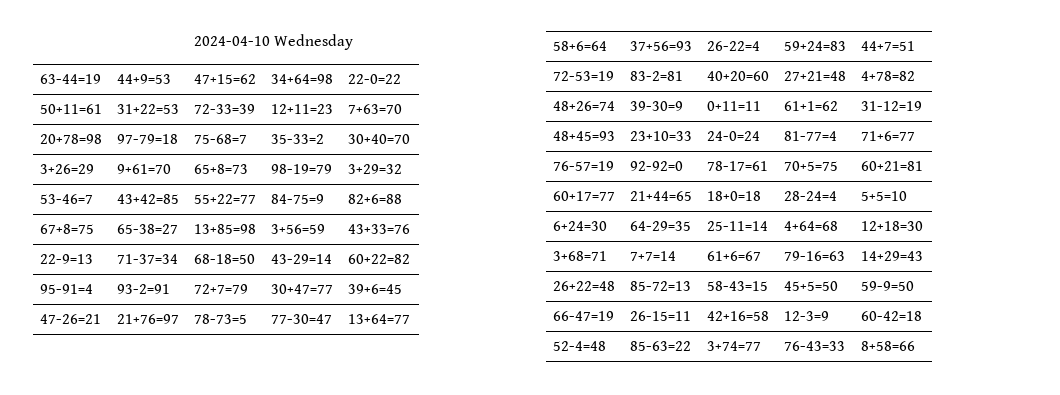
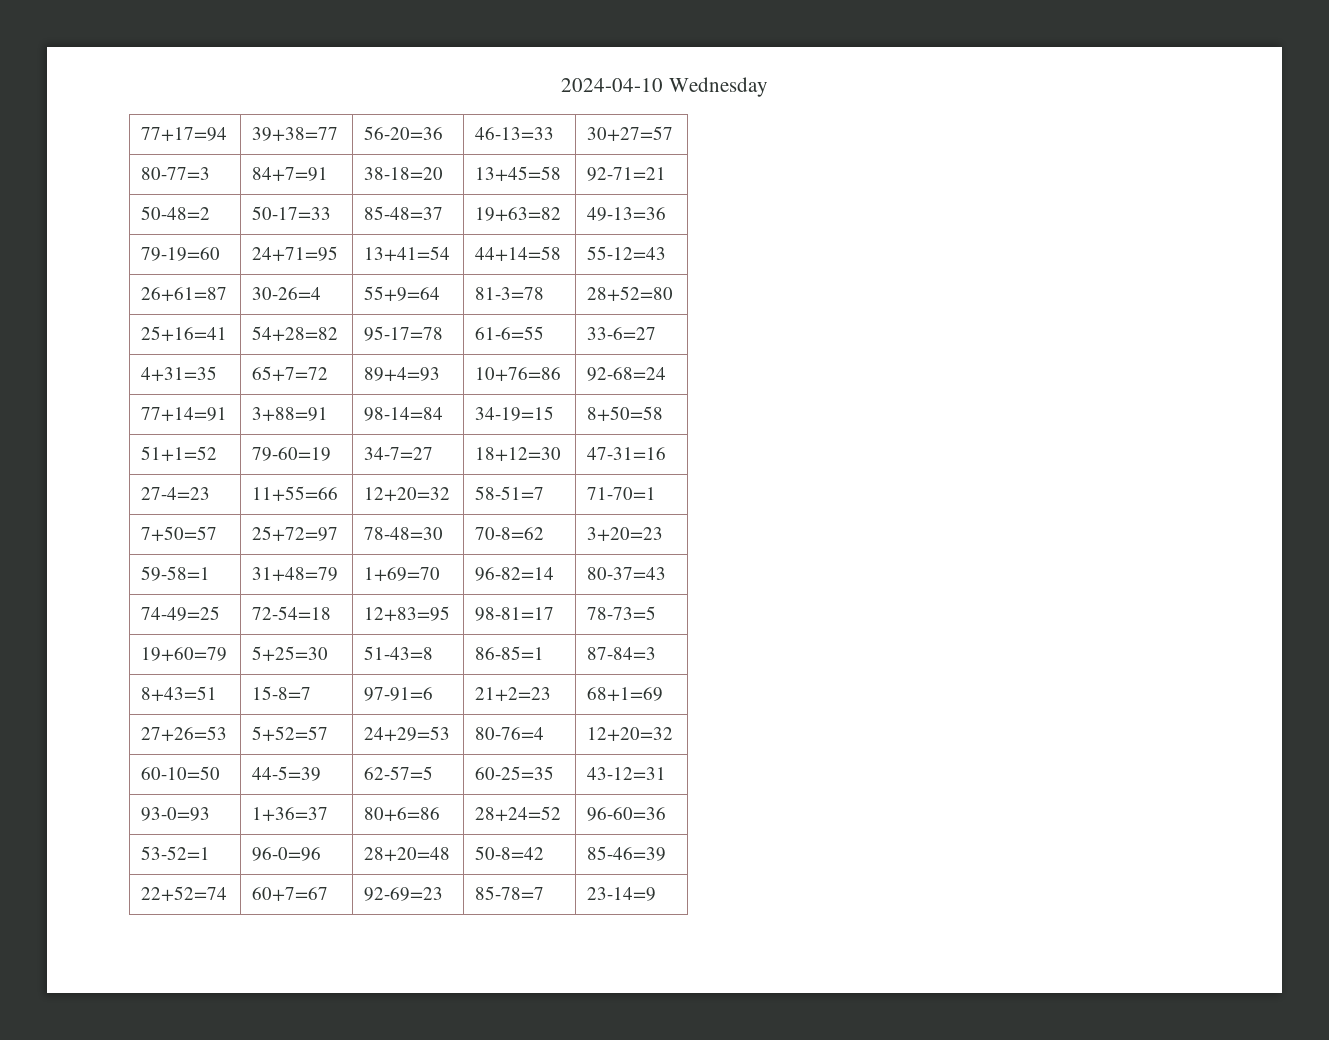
- 63-44=19 | 44+9=53 | 47+15=62 | 34+64=98 | 22-0=22
- 50+11=61 | 31+22=53 | 72-33=39 | 12+11=23 | 7+63=70
- 20+78=98 | 97-79=18 | 75-68=7 | 35-33=2 | 30+40=70
- 3+26=29 | 9+61=70 | 65+8=73 | 98-19=79 | 3+29=32
- 53-46=7 | 43+42=85 | 55+22=77 | 84-75=9 | 82+6=88
- 67+8=75 | 65-38=27 | 13+85=98 | 3+56=59 | 43+33=76
- 22-9=13 | 71-37=34 | 68-18=50 | 43-29=14 | 60+22=82
- 95-91=4 | 93-2=91 | 72+7=79 | 30+47=77 | 39+6=45
- 47-26=21 | 21+76=97 | 78-73=5 | 77-30=47 | 13+64=77
- 58+6=64 | 37+56=93 | 26-22=4 | 59+24=83 | 44+7=51
- 72-53=19 | 83-2=81 | 40+20=60 | 27+21=48 | 4+78=82
- 48+26=74 | 39-30=9 | 0+11=11 | 61+1=62 | 31-12=19
- 48+45=93 | 23+10=33 | 24-0=24 | 81-77=4 | 71+6=77
- 76-57=19 | 92-92=0 | 78-17=61 | 70+5=75 | 60+21=81
- 60+17=77 | 21+44=65 | 18+0=18 | 28-24=4 | 5+5=10
- 6+24=30 | 64-29=35 | 25-11=14 | 4+64=68 | 12+18=30
- 3+68=71 | 7+7=14 | 61+6=67 | 79-16=63 | 14+29=43
- 26+22=48 | 85-72=13 | 58-43=15 | 45+5=50 | 59-9=50
- 66-47=19 | 26-15=11 | 42+16=58 | 12-3=9 | 60-42=18
- 52-4=48 | 85-63=22 | 3+74=77 | 76-43=33 | 8+58=66
+ 77+17=94 | 39+38=77 | 56-20=36 | 46-13=33 | 30+27=57
+ 80-77=3 | 84+7=91 | 38-18=20 | 13+45=58 | 92-71=21
+ 50-48=2 | 50-17=33 | 85-48=37 | 19+63=82 | 49-13=36
+ 79-19=60 | 24+71=95 | 13+41=54 | 44+14=58 | 55-12=43
+ 26+61=87 | 30-26=4 | 55+9=64 | 81-3=78 | 28+52=80
+ 25+16=41 | 54+28=82 | 95-17=78 | 61-6=55 | 33-6=27
+ 4+31=35 | 65+7=72 | 89+4=93 | 10+76=86 | 92-68=24
+ 77+14=91 | 3+88=91 | 98-14=84 | 34-19=15 | 8+50=58
+ 51+1=52 | 79-60=19 | 34-7=27 | 18+12=30 | 47-31=16
+ 27-4=23 | 11+55=66 | 12+20=32 | 58-51=7 | 71-70=1
+ 7+50=57 | 25+72=97 | 78-48=30 | 70-8=62 | 3+20=23
+ 59-58=1 | 31+48=79 | 1+69=70 | 96-82=14 | 80-37=43
+ 74-49=25 | 72-54=18 | 12+83=95 | 98-81=17 | 78-73=5
+ 19+60=79 | 5+25=30 | 51-43=8 | 86-85=1 | 87-84=3
+ 8+43=51 | 15-8=7 | 97-91=6 | 21+2=23 | 68+1=69
+ 27+26=53 | 5+52=57 | 24+29=53 | 80-76=4 | 12+20=32
+ 60-10=50 | 44-5=39 | 62-57=5 | 60-25=35 | 43-12=31
+ 93-0=93 | 1+36=37 | 80+6=86 | 28+24=52 | 96-60=36
+ 53-52=1 | 96-0=96 | 28+20=48 | 50-8=42 | 85-46=39
+ 22+52=74 | 60+7=67 | 92-69=23 | 85-78=7 | 23-14=9

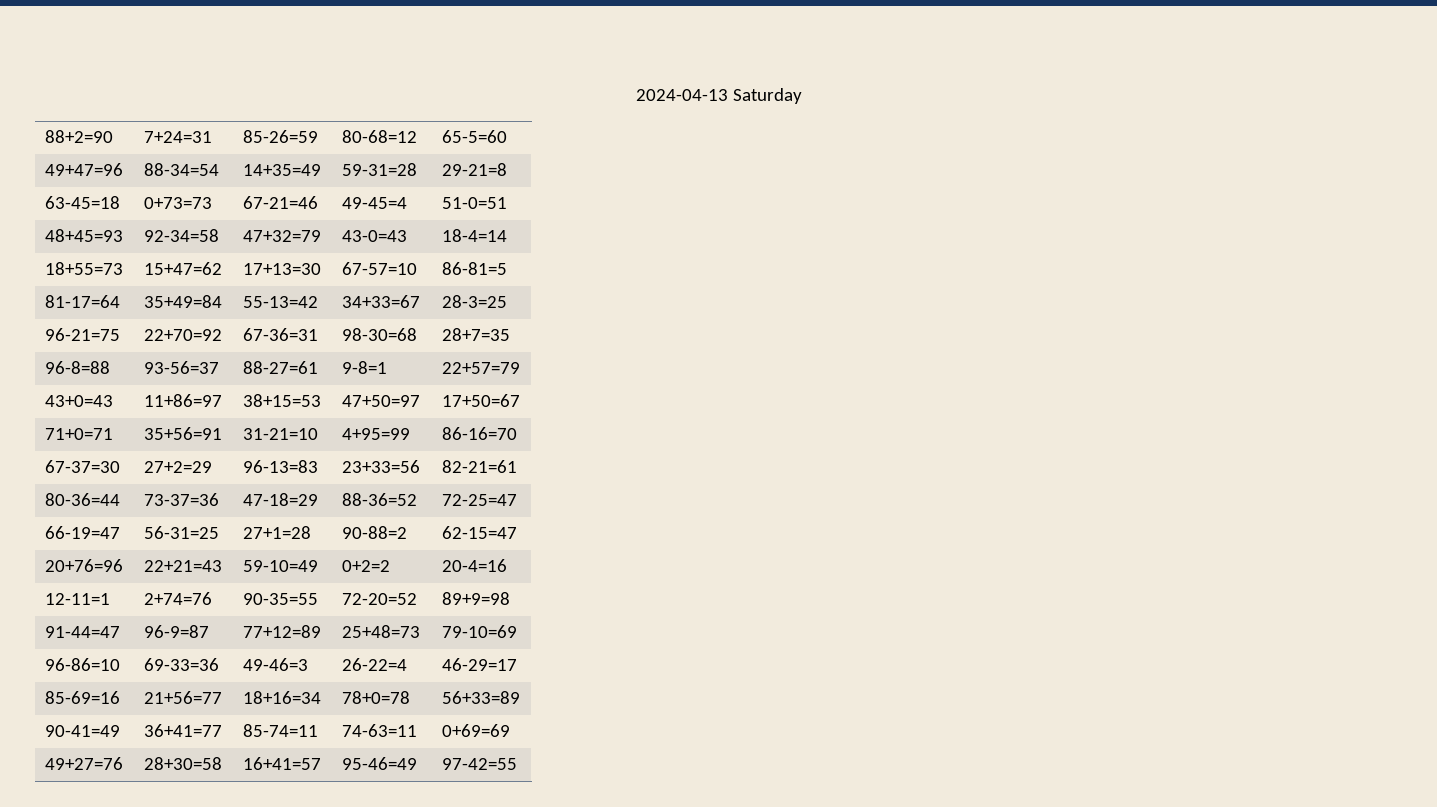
- 2024-04-10 Wednesday
- 77+17=94 | 39+38=77 | 56-20=36 | 46-13=33 | 30+27=57
- 80-77=3 | 84+7=91 | 38-18=20 | 13+45=58 | 92-71=21
- 50-48=2 | 50-17=33 | 85-48=37 | 19+63=82 | 49-13=36
- 79-19=60 | 24+71=95 | 13+41=54 | 44+14=58 | 55-12=43
- 26+61=87 | 30-26=4 | 55+9=64 | 81-3=78 | 28+52=80
- 25+16=41 | 54+28=82 | 95-17=78 | 61-6=55 | 33-6=27
- 4+31=35 | 65+7=72 | 89+4=93 | 10+76=86 | 92-68=24
- 77+14=91 | 3+88=91 | 98-14=84 | 34-19=15 | 8+50=58
- 51+1=52 | 79-60=19 | 34-7=27 | 18+12=30 | 47-31=16
- 27-4=23 | 11+55=66 | 12+20=32 | 58-51=7 | 71-70=1
- 7+50=57 | 25+72=97 | 78-48=30 | 70-8=62 | 3+20=23
- 59-58=1 | 31+48=79 | 1+69=70 | 96-82=14 | 80-37=43
- 74-49=25 | 72-54=18 | 12+83=95 | 98-81=17 | 78-73=5
- 19+60=79 | 5+25=30 | 51-43=8 | 86-85=1 | 87-84=3
- 8+43=51 | 15-8=7 | 97-91=6 | 21+2=23 | 68+1=69
- 27+26=53 | 5+52=57 | 24+29=53 | 80-76=4 | 12+20=32
- 60-10=50 | 44-5=39 | 62-57=5 | 60-25=35 | 43-12=31
- 93-0=93 | 1+36=37 | 80+6=86 | 28+24=52 | 96-60=36
- 53-52=1 | 96-0=96 | 28+20=48 | 50-8=42 | 85-46=39
- 22+52=74 | 60+7=67 | 92-69=23 | 85-78=7 | 23-14=9
+ 2024-04-13 Saturday
+ 88+2=90 | 7+24=31 | 85-26=59 | 80-68=12 | 65-5=60
+ 49+47=96 | 88-34=54 | 14+35=49 | 59-31=28 | 29-21=8
+ 63-45=18 | 0+73=73 | 67-21=46 | 49-45=4 | 51-0=51
+ 48+45=93 | 92-34=58 | 47+32=79 | 43-0=43 | 18-4=14
+ 18+55=73 | 15+47=62 | 17+13=30 | 67-57=10 | 86-81=5
+ 81-17=64 | 35+49=84 | 55-13=42 | 34+33=67 | 28-3=25
+ 96-21=75 | 22+70=92 | 67-36=31 | 98-30=68 | 28+7=35
+ 96-8=88 | 93-56=37 | 88-27=61 | 9-8=1 | 22+57=79
+ 43+0=43 | 11+86=97 | 38+15=53 | 47+50=97 | 17+50=67
+ 71+0=71 | 35+56=91 | 31-21=10 | 4+95=99 | 86-16=70
+ 67-37=30 | 27+2=29 | 96-13=83 | 23+33=56 | 82-21=61
+ 80-36=44 | 73-37=36 | 47-18=29 | 88-36=52 | 72-25=47
+ 66-19=47 | 56-31=25 | 27+1=28 | 90-88=2 | 62-15=47
+ 20+76=96 | 22+21=43 | 59-10=49 | 0+2=2 | 20-4=16
+ 12-11=1 | 2+74=76 | 90-35=55 | 72-20=52 | 89+9=98
+ 91-44=47 | 96-9=87 | 77+12=89 | 25+48=73 | 79-10=69
+ 96-86=10 | 69-33=36 | 49-46=3 | 26-22=4 | 46-29=17
+ 85-69=16 | 21+56=77 | 18+16=34 | 78+0=78 | 56+33=89
+ 90-41=49 | 36+41=77 | 85-74=11 | 74-63=11 | 0+69=69
+ 49+27=76 | 28+30=58 | 16+41=57 | 95-46=49 | 97-42=55

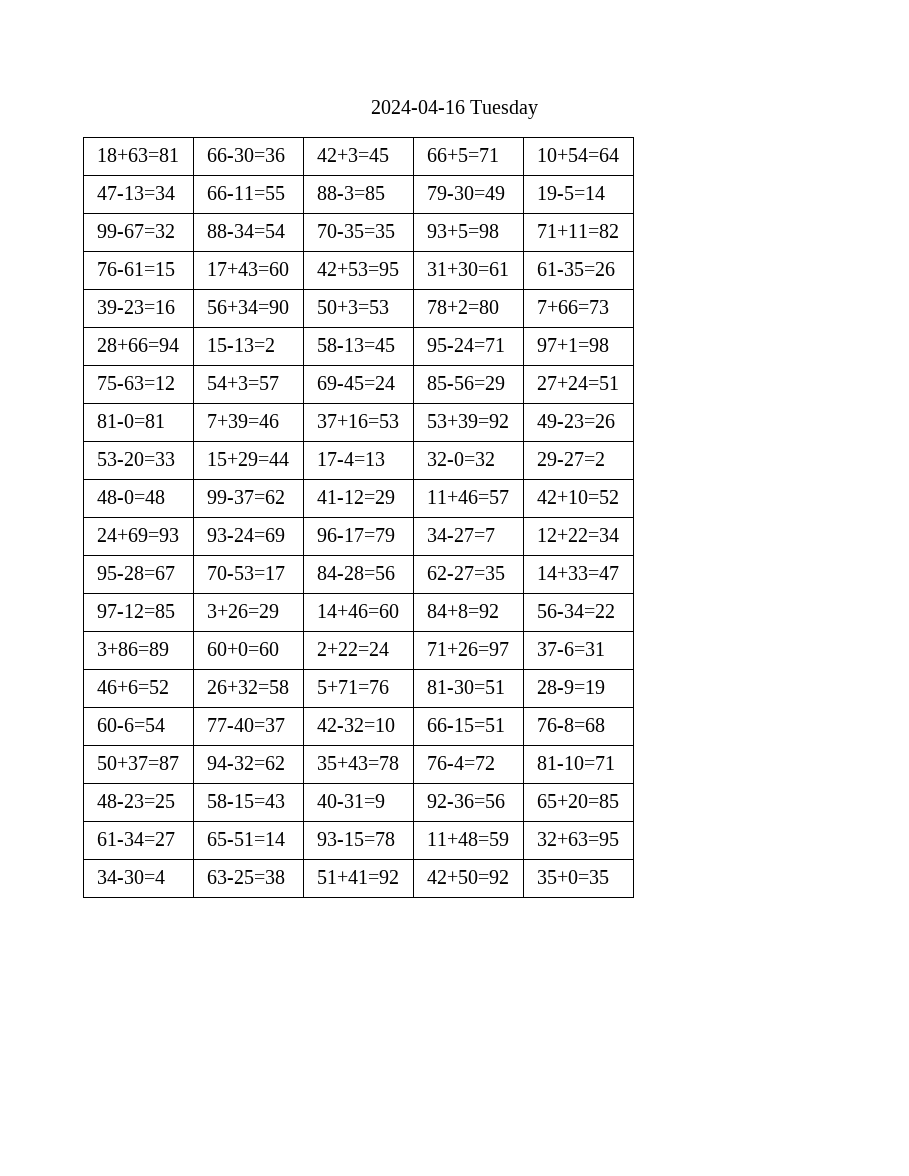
- 2024-04-13 Saturday
- 88+2=90 | 7+24=31 | 85-26=59 | 80-68=12 | 65-5=60
- 49+47=96 | 88-34=54 | 14+35=49 | 59-31=28 | 29-21=8
- 63-45=18 | 0+73=73 | 67-21=46 | 49-45=4 | 51-0=51
- 48+45=93 | 92-34=58 | 47+32=79 | 43-0=43 | 18-4=14
- 18+55=73 | 15+47=62 | 17+13=30 | 67-57=10 | 86-81=5
- 81-17=64 | 35+49=84 | 55-13=42 | 34+33=67 | 28-3=25
- 96-21=75 | 22+70=92 | 67-36=31 | 98-30=68 | 28+7=35
- 96-8=88 | 93-56=37 | 88-27=61 | 9-8=1 | 22+57=79
- 43+0=43 | 11+86=97 | 38+15=53 | 47+50=97 | 17+50=67
- 71+0=71 | 35+56=91 | 31-21=10 | 4+95=99 | 86-16=70
- 67-37=30 | 27+2=29 | 96-13=83 | 23+33=56 | 82-21=61
- 80-36=44 | 73-37=36 | 47-18=29 | 88-36=52 | 72-25=47
- 66-19=47 | 56-31=25 | 27+1=28 | 90-88=2 | 62-15=47
- 20+76=96 | 22+21=43 | 59-10=49 | 0+2=2 | 20-4=16
- 12-11=1 | 2+74=76 | 90-35=55 | 72-20=52 | 89+9=98
- 91-44=47 | 96-9=87 | 77+12=89 | 25+48=73 | 79-10=69
- 96-86=10 | 69-33=36 | 49-46=3 | 26-22=4 | 46-29=17
- 85-69=16 | 21+56=77 | 18+16=34 | 78+0=78 | 56+33=89
- 90-41=49 | 36+41=77 | 85-74=11 | 74-63=11 | 0+69=69
- 49+27=76 | 28+30=58 | 16+41=57 | 95-46=49 | 97-42=55
+ 2024-04-16 Tuesday
+ 18+63=81 | 66-30=36 | 42+3=45 | 66+5=71 | 10+54=64
+ 47-13=34 | 66-11=55 | 88-3=85 | 79-30=49 | 19-5=14
+ 99-67=32 | 88-34=54 | 70-35=35 | 93+5=98 | 71+11=82
+ 76-61=15 | 17+43=60 | 42+53=95 | 31+30=61 | 61-35=26
+ 39-23=16 | 56+34=90 | 50+3=53 | 78+2=80 | 7+66=73
+ 28+66=94 | 15-13=2 | 58-13=45 | 95-24=71 | 97+1=98
+ 75-63=12 | 54+3=57 | 69-45=24 | 85-56=29 | 27+24=51
+ 81-0=81 | 7+39=46 | 37+16=53 | 53+39=92 | 49-23=26
+ 53-20=33 | 15+29=44 | 17-4=13 | 32-0=32 | 29-27=2
+ 48-0=48 | 99-37=62 | 41-12=29 | 11+46=57 | 42+10=52
+ 24+69=93 | 93-24=69 | 96-17=79 | 34-27=7 | 12+22=34
+ 95-28=67 | 70-53=17 | 84-28=56 | 62-27=35 | 14+33=47
+ 97-12=85 | 3+26=29 | 14+46=60 | 84+8=92 | 56-34=22
+ 3+86=89 | 60+0=60 | 2+22=24 | 71+26=97 | 37-6=31
+ 46+6=52 | 26+32=58 | 5+71=76 | 81-30=51 | 28-9=19
+ 60-6=54 | 77-40=37 | 42-32=10 | 66-15=51 | 76-8=68
+ 50+37=87 | 94-32=62 | 35+43=78 | 76-4=72 | 81-10=71
+ 48-23=25 | 58-15=43 | 40-31=9 | 92-36=56 | 65+20=85
+ 61-34=27 | 65-51=14 | 93-15=78 | 11+48=59 | 32+63=95
+ 34-30=4 | 63-25=38 | 51+41=92 | 42+50=92 | 35+0=35

